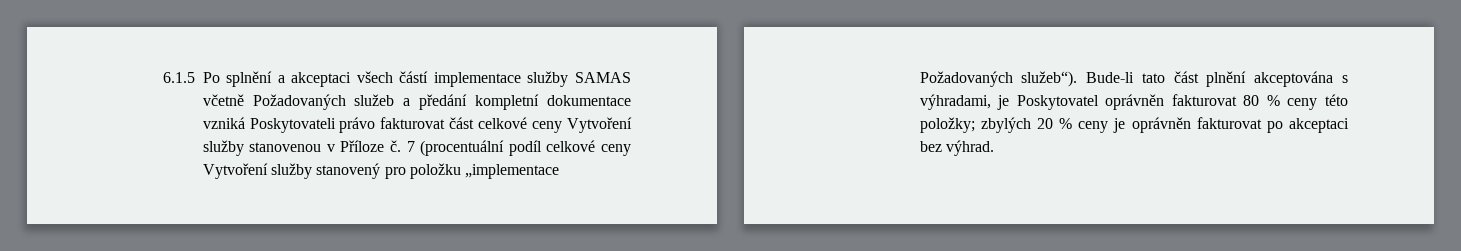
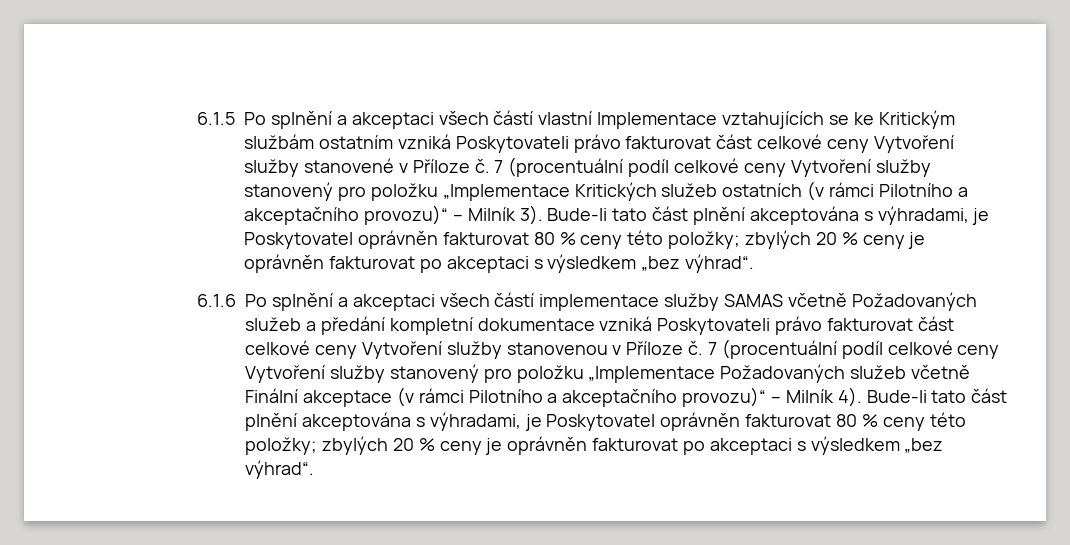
- 6.1.5 Po splnění a akceptaci všech částí implementace služby SAMAS včetně Požadovaných služeb a předání kompletní dokumentace vzniká Poskytovateli právo fakturovat část celkové ceny Vytvoření služby stanovenou v Příloze č.
+ 6.1.5 Po splnění a akceptaci všech částí vlastní Implementace vztahujících se ke Kritickým službám ostatním vzniká Poskytovateli právo fakturovat část celkové ceny Vytvoření služby stanovené v Příloze č. 7 (procentuální podíl celkové ceny Vytvoření služby stanovený pro položku „Implementace Kritických služeb ostatních (v rámci Pilotního a akceptačního provozu)“ – Milník 3). Bude-li tato část plnění akceptována s výhradami, je Poskytovatel oprávněn fakturovat 80 % ceny této položky; zbylých 20 % ceny je oprávněn fakturovat po akceptaci s výsledkem „bez výhrad“.
+ 6.1.6 Po splnění a akceptaci všech částí implementace služby SAMAS včetně Požadovaných služeb a předání kompletní dokumentace vzniká Poskytovateli právo fakturovat část celkové ceny Vytvoření služby stanovenou v Příloze č.
- 7 (procentuální podíl celkové ceny Vytvoření služby stanovený pro položku „implementace Požadovaných služeb“). Bude-li tato část plnění akceptována s výhradami, je Poskytovatel oprávněn fakturovat 80 % ceny této položky; zbylých 20 % ceny je oprávněn fakturovat po akceptaci bez výhrad.
+ 7 (procentuální podíl celkové ceny Vytvoření služby stanovený pro položku „Implementace Požadovaných služeb včetně Finální akceptace (v rámci Pilotního a akceptačního provozu)“ – Milník 4). Bude-li tato část plnění akceptována s výhradami, je Poskytovatel oprávněn fakturovat 80 % ceny této položky; zbylých 20 % ceny je oprávněn fakturovat po akceptaci s výsledkem „bez výhrad“.

